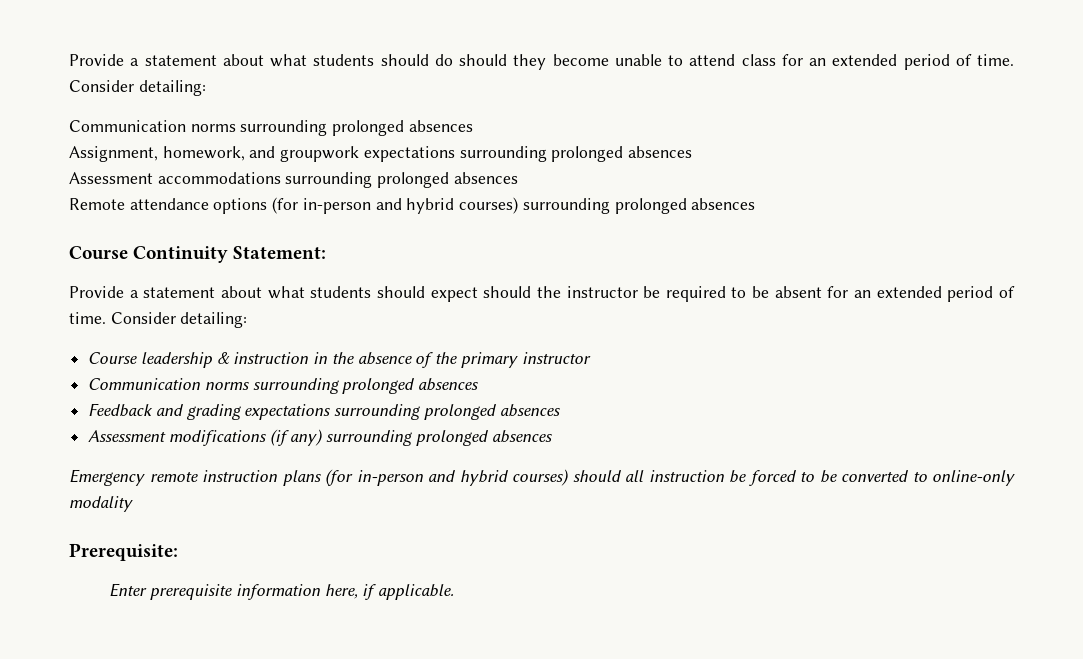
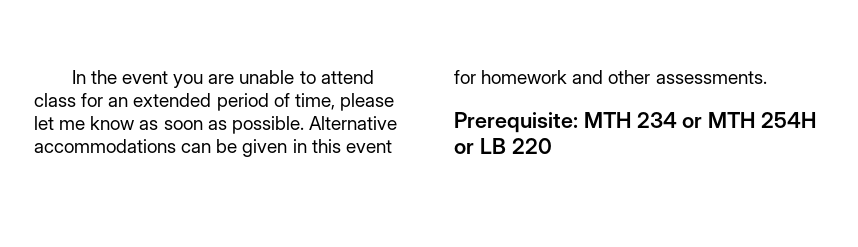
- Provide a statement about what students should do should they become unable to attend class for an extended period of time. Consider detailing:
- Communication norms surrounding prolonged absences
- Assignment, homework, and groupwork expectations surrounding prolonged absences
- Assessment accommodations surrounding prolonged absences
- Remote attendance options (for in-person and hybrid courses) surrounding prolonged absences
- Course Continuity Statement:
- Provide a statement about what students should expect should the instructor be required to be absent for an extended period of time. Consider detailing:
- Course leadership & instruction in the absence of the primary instructor
- Communication norms surrounding prolonged absences
- Feedback and grading expectations surrounding prolonged absences
- Assessment modifications (if any) surrounding prolonged absences
- Emergency remote instruction plans (for in-person and hybrid courses) should all instruction be forced to be converted to online-only modality
- Prerequisite:
- Enter prerequisite information here, if applicable.
+ In the event you are unable to attend class for an extended period of time, please let me know as soon as possible. Alternative accommodations can be given in this event for homework and other assessments.
+ Prerequisite: MTH 234 or MTH 254H or LB 220

